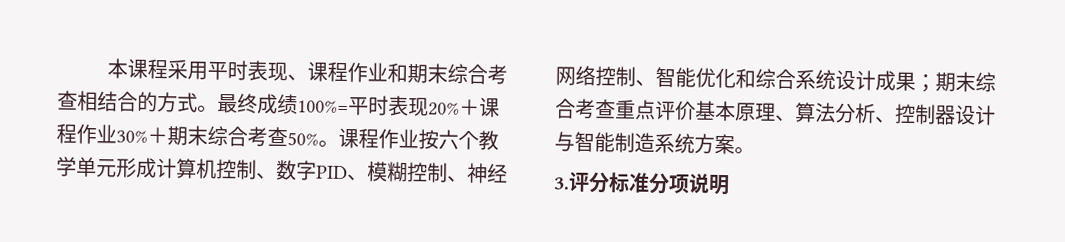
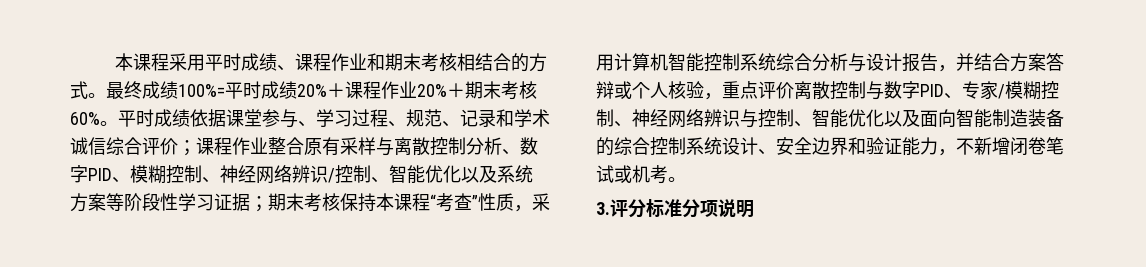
- 本课程采用平时表现、课程作业和期末综合考查相结合的方式。
+ 本课程采用平时成绩、课程作业和期末考核相结合的方式。
- 最终成绩100%=平时表现20%＋课程作业30%＋期末综合考查50%。课程作业按六个教学单元形成计算机控制、数字PID、模糊控制、神经网络控制、智能优化和综合系统设计成果；期末综合考查重点评价基本原理、算法分析、控制器设计与智能制造系统方案。
+ 最终成绩100%=平时成绩20%＋课程作业20%＋期末考核60%。平时成绩依据课堂参与、学习过程、规范、记录和学术诚信综合评价；课程作业整合原有采样与离散控制分析、数字PID、模糊控制、神经网络辨识/控制、智能优化以及系统方案等阶段性学习证据；期末考核保持本课程“考查”性质，采用计算机智能控制系统综合分析与设计报告，并结合方案答辩或个人核验，重点评价离散控制与数字PID、专家/模糊控制、神经网络辨识与控制、智能优化以及面向智能制造装备的综合控制系统设计、安全边界和验证能力，不新增闭卷笔试或机考。

